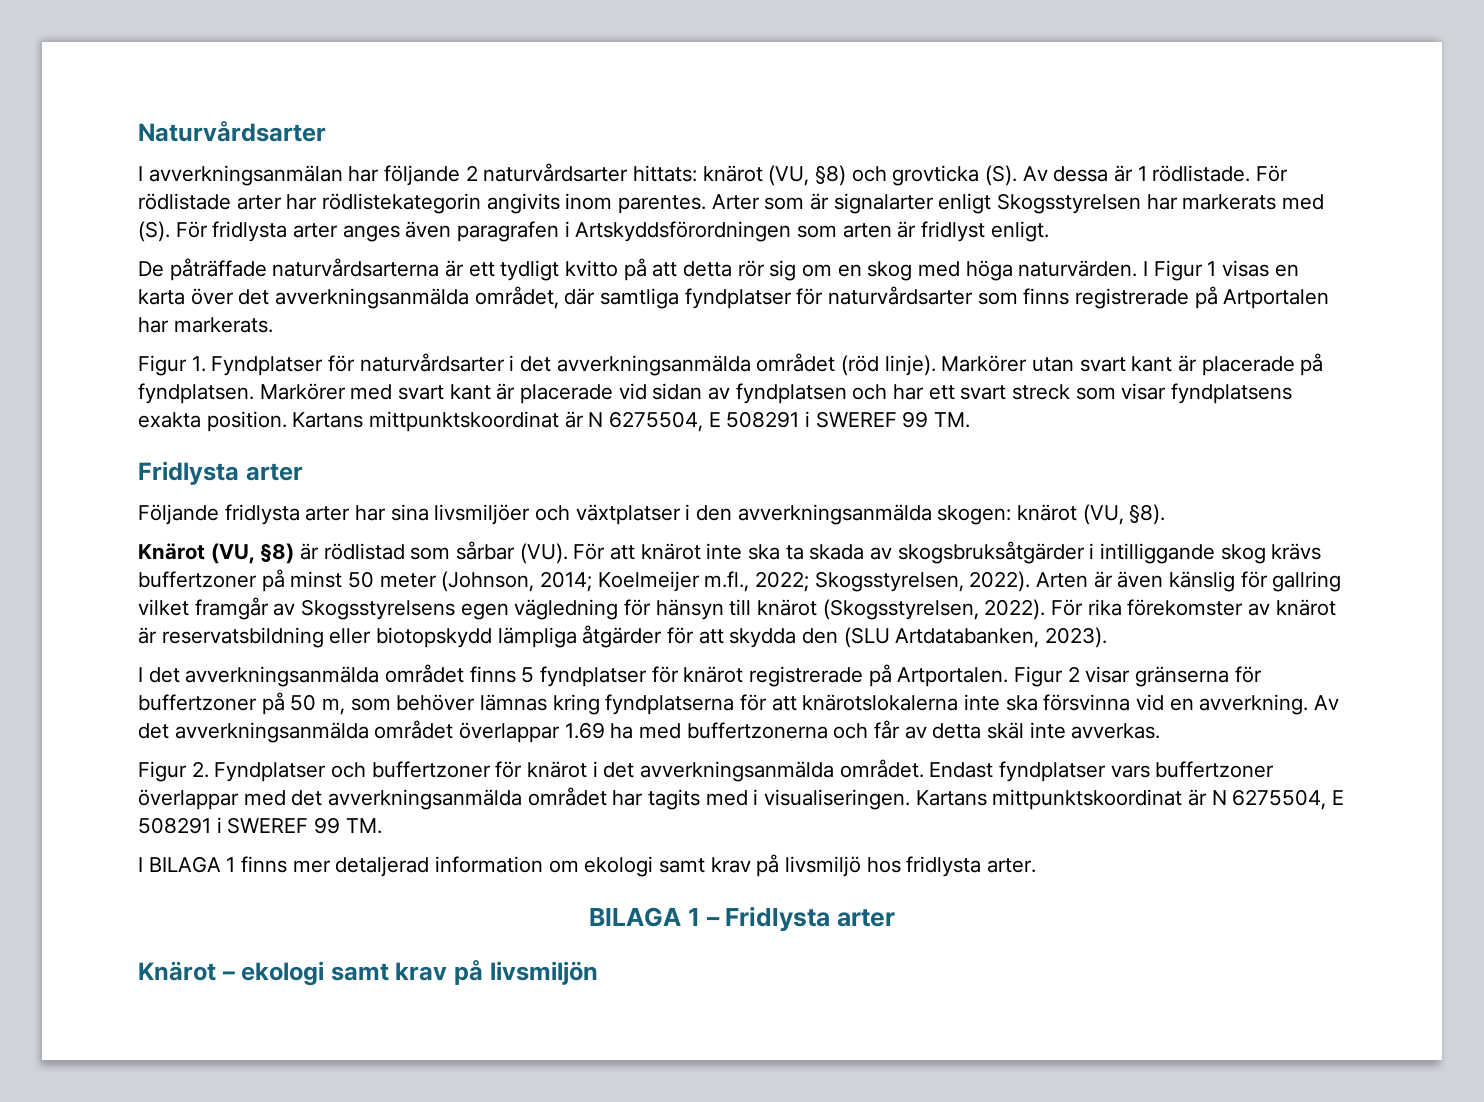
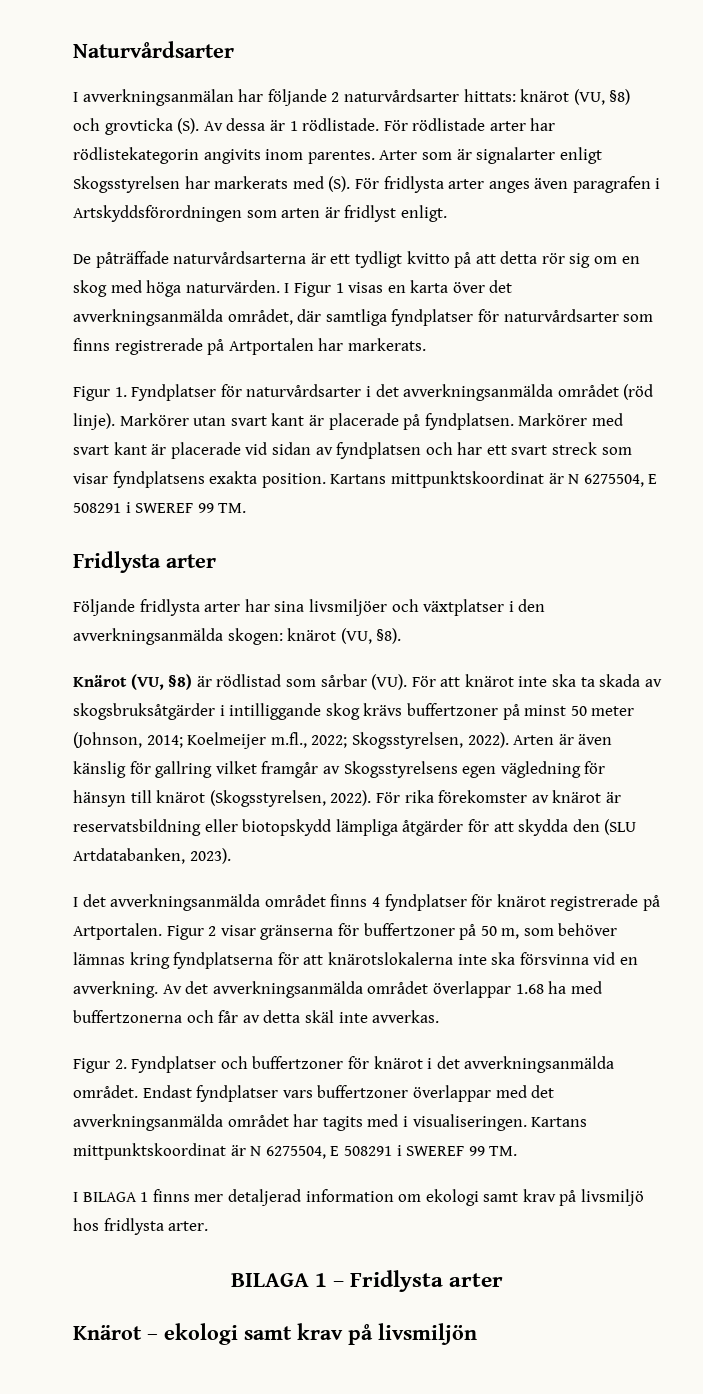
- I det avverkningsanmälda området finns 5 fyndplatser för knärot registrerade på Artportalen.
+ I det avverkningsanmälda området finns 4 fyndplatser för knärot registrerade på Artportalen.
- Av det avverkningsanmälda området överlappar 1.69 ha med buffertzonerna och får av detta skäl inte avverkas.
+ Av det avverkningsanmälda området överlappar 1.68 ha med buffertzonerna och får av detta skäl inte avverkas.

